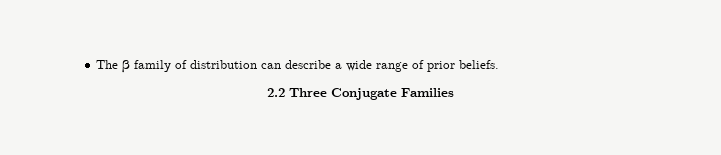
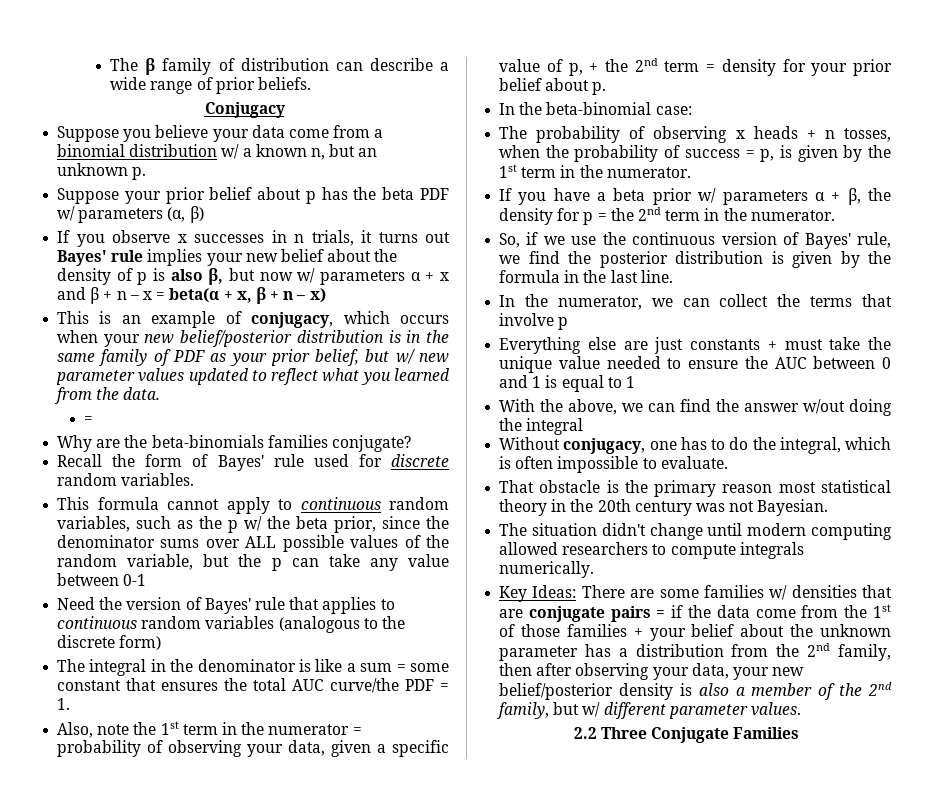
+ Conjugacy
+ Suppose you believe your data come from a binomial distribution w/ a known n, but an unknown p.
+ Suppose your prior belief about p has the beta PDF w/ parameters (α, β)
+ If you observe x successes in n trials, it turns out Bayes' rule implies your new belief about the density of p is also β, but now w/ parameters α + x and β + n – x = beta(α + x, β + n – x)
+ This is an example of conjugacy, which occurs when your new belief/posterior distribution is in the same family of PDF as your prior belief, but w/ new parameter values updated to reflect what you learned from the data.
+ =
+ Why are the beta-binomials families conjugate?
+ Recall the form of Bayes' rule used for discrete random variables.
+ This formula cannot apply to continuous random variables, such as the p w/ the beta prior, since the denominator sums over ALL possible values of the random variable, but the p can take any value between 0-1
+ Need the version of Bayes' rule that applies to continuous random variables (analogous to the discrete form)
+ The integral in the denominator is like a sum = some constant that ensures the total AUC curve/the PDF = 1.
+ Also, note the 1st term in the numerator = probability of observing your data, given a specific value of p, + the 2nd term = density for your prior belief about p.
+ In the beta-binomial case:
+ The probability of observing x heads + n tosses, when the probability of success = p, is given by the 1st term in the numerator.
+ If you have a beta prior w/ parameters α + β, the density for p = the 2nd term in the numerator.
+ So, if we use the continuous version of Bayes' rule, we find the posterior distribution is given by the formula in the last line.
+ In the numerator, we can collect the terms that involve p
+ Everything else are just constants + must take the unique value needed to ensure the AUC between 0 and 1 is equal to 1
+ With the above, we can find the answer w/out doing the integral
+ Without conjugacy, one has to do the integral, which is often impossible to evaluate.
+ That obstacle is the primary reason most statistical theory in the 20th century was not Bayesian.
+ The situation didn't change until modern computing allowed researchers to compute integrals numerically.
+ Key Ideas: There are some families w/ densities that are conjugate pairs = if the data come from the 1st of those families + your belief about the unknown parameter has a distribution from the 2nd family, then after observing your data, your new belief/posterior density is also a member of the 2nd family, but w/ different parameter values.

